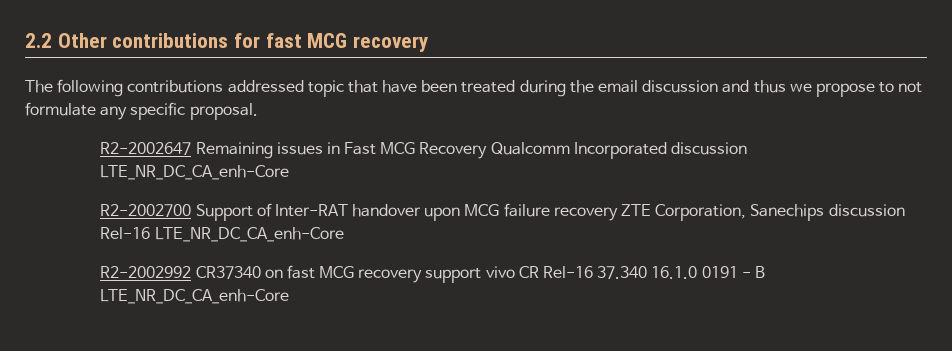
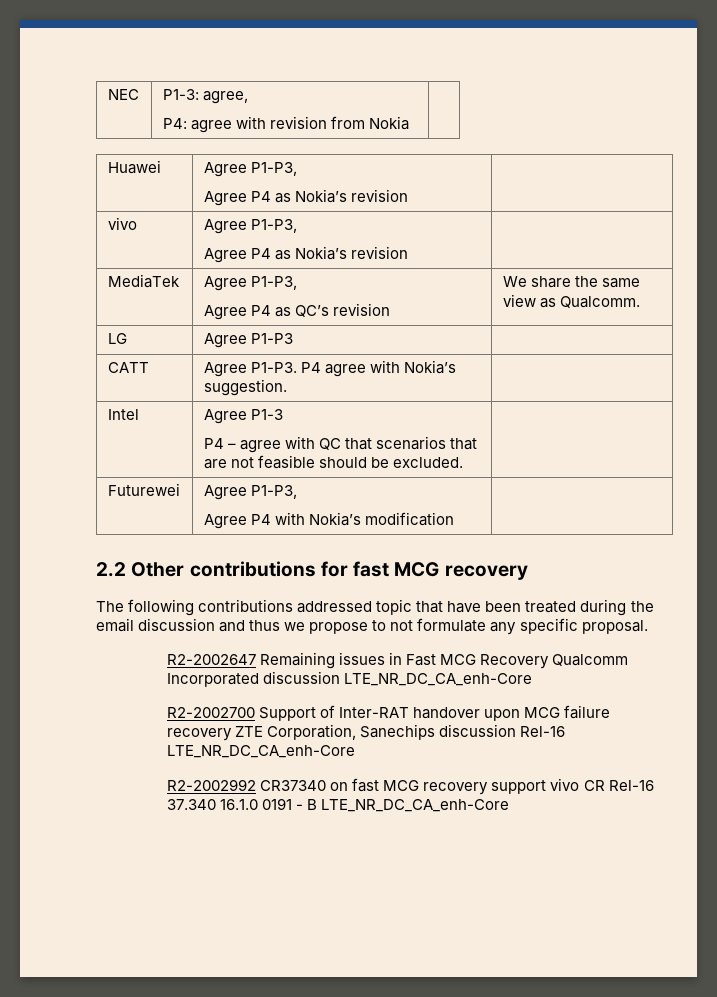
+ NEC | P1-3: agree,
+ P4: agree with revision from Nokia |
+ Huawei | Agree P1-P3,
+ Agree P4 as Nokia’s revision |
+ vivo | Agree P1-P3,
+ Agree P4 as Nokia’s revision |
+ MediaTek | Agree P1-P3,
+ Agree P4 as QC’s revision | We share the same view as Qualcomm.
+ LG | Agree P1-P3 |
+ CATT | Agree P1-P3. P4 agree with Nokia’s suggestion. |
+ Intel | Agree P1-3
+ P4 – agree with QC that scenarios that are not feasible should be excluded. |
+ Futurewei | Agree P1-P3,
+ Agree P4 with Nokia’s modification |

